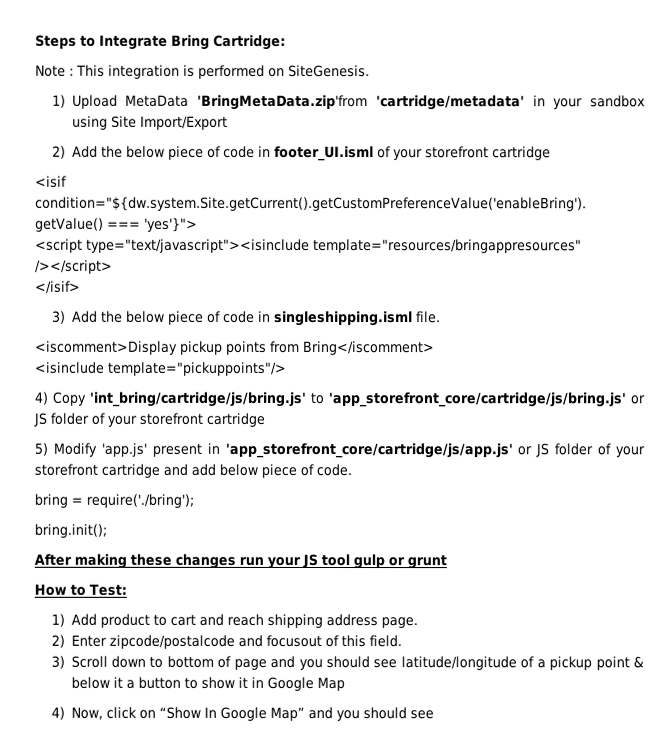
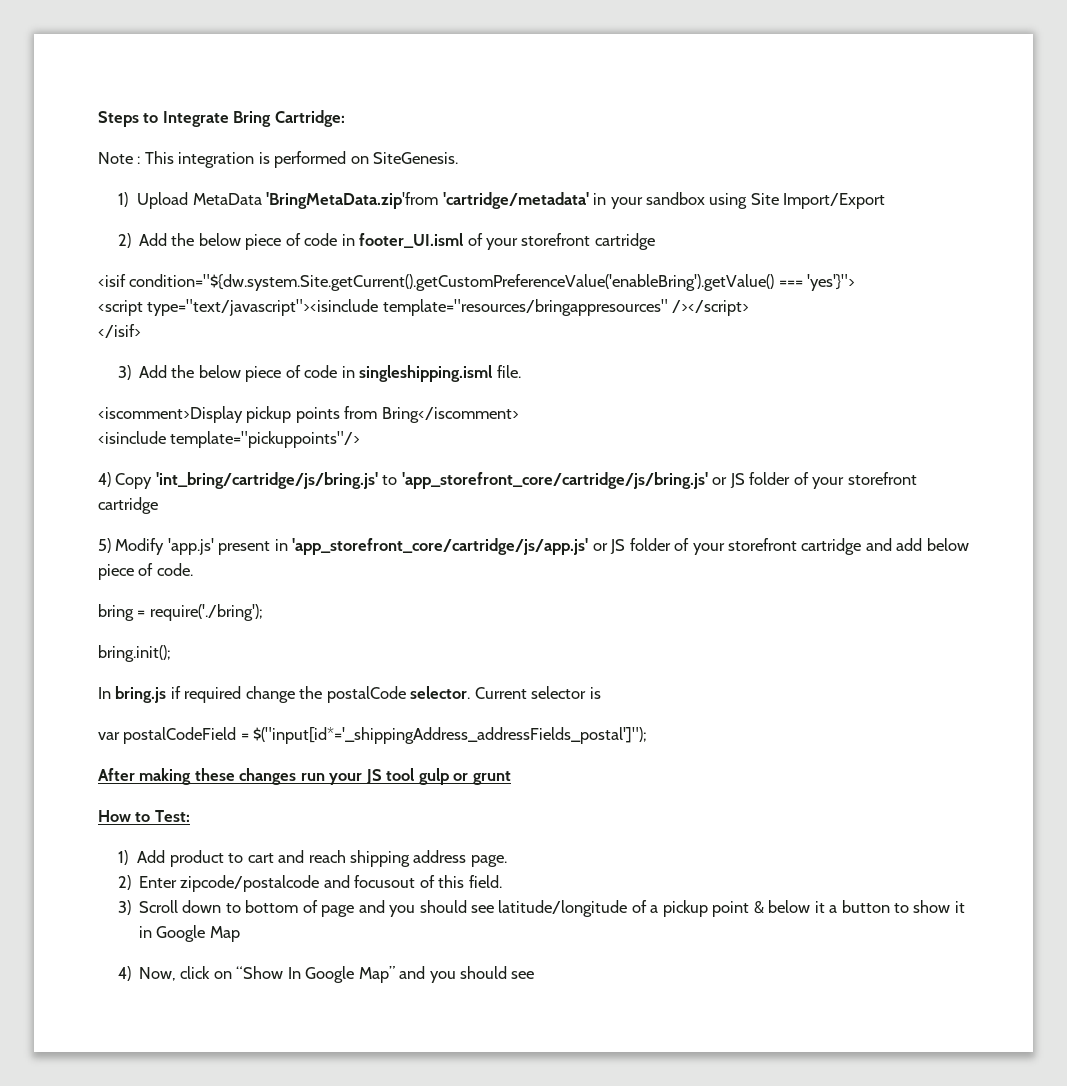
+ In bring.js if required change the postalCode selector. Current selector is
+ var postalCodeField = $("input[id*='_shippingAddress_addressFields_postal']");

